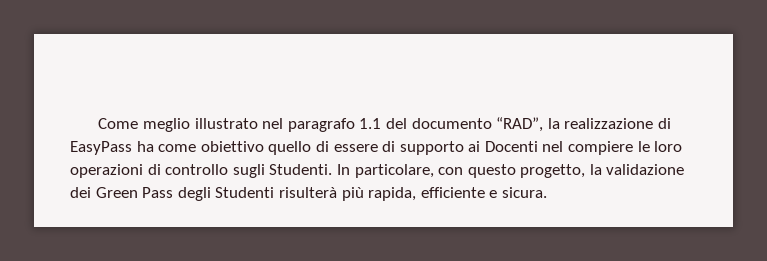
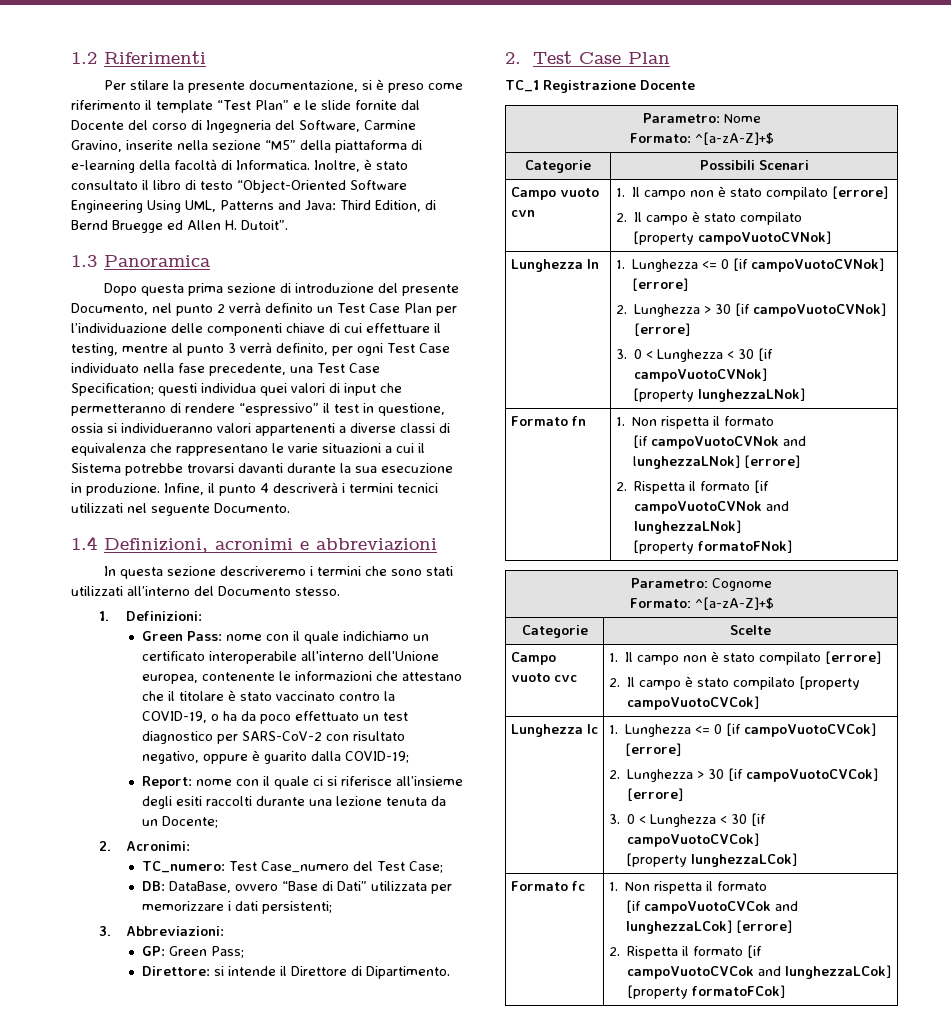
- Come meglio illustrato nel paragrafo 1.1 del documento “RAD”, la realizzazione di EasyPass ha come obiettivo quello di essere di supporto ai Docenti nel compiere le loro operazioni di controllo sugli Studenti. In particolare, con questo progetto, la validazione dei Green Pass degli Studenti risulterà più rapida, efficiente e sicura.
+ 1.2 Riferimenti
+ Per stilare la presente documentazione, si è preso come riferimento il template “Test Plan” e le slide fornite dal Docente del corso di Ingegneria del Software, Carmine Gravino, inserite nella sezione “M5” della piattaforma di e-learning della facoltà di Informatica. Inoltre, è stato consultato il libro di testo “Object-Oriented Software Engineering Using UML, Patterns and Java: Third Edition, di Bernd Bruegge ed Allen H. Dutoit”.
+ 1.3 Panoramica
+ Dopo questa prima sezione di introduzione del presente Documento, nel punto 2 verrà definito un Test Case Plan per l’individuazione delle componenti chiave di cui effettuare il testing, mentre al punto 3 verrà definito, per ogni Test Case individuato nella fase precedente, una Test Case Specification; questi individua quei valori di input che permetteranno di rendere “espressivo” il test in questione, ossia si individueranno valori appartenenti a diverse classi di equivalenza che rappresentano le varie situazioni a cui il Sistema potrebbe trovarsi davanti durante la sua esecuzione in produzione. Infine, il punto 4 descriverà i termini tecnici utilizzati nel seguente Documento.
+ 1.4 Definizioni, acronimi e abbreviazioni
+ In questa sezione descriveremo i termini che sono stati utilizzati all’interno del Documento stesso.
+ 1. Definizioni:
+ Green Pass: nome con il quale indichiamo un certificato interoperabile all'interno dell'Unione europea, contenente le informazioni che attestano che il titolare è stato vaccinato contro la COVID-19, o ha da poco effettuato un test diagnostico per SARS-CoV-2 con risultato negativo, oppure è guarito dalla COVID-19;
+ Report: nome con il quale ci si riferisce all’insieme degli esiti raccolti durante una lezione tenuta da un Docente;
+ 2. Acronimi:
+ TC_numero: Test Case_numero del Test Case;
+ DB: DataBase, ovvero “Base di Dati” utilizzata per memorizzare i dati persistenti;
+ 3. Abbreviazioni:
+ GP: Green Pass;
+ Direttore: si intende il Direttore di Dipartimento.
+ 2. Test Case Plan
+ TC_1 Registrazione Docente
+ Parametro: Nome
+ Formato: ^[a-zA-Z]+$
+ Categorie | Possibili Scenari
+ Campo vuoto cvn | 1. Il campo non è stato compilato [errore]
+ 2. Il campo è stato compilato
+ [property campoVuotoCVNok]
+ Lunghezza ln | 1. Lunghezza <= 0 [if campoVuotoCVNok] [errore]
+ 2. Lunghezza > 30 [if campoVuotoCVNok] [errore]
+ 3. 0 < Lunghezza < 30 [if campoVuotoCVNok]
+ [property lunghezzaLNok]
+ Formato fn | 1. Non rispetta il formato
+ [if campoVuotoCVNok and lunghezzaLNok] [errore]
+ 2. Rispetta il formato [if campoVuotoCVNok and lunghezzaLNok]
+ [property formatoFNok]
+ Parametro: Cognome
+ Formato: ^[a-zA-Z]+$
+ Categorie | Scelte
+ Campo vuoto cvc | 1. Il campo non è stato compilato [errore]
+ 2. Il campo è stato compilato [property campoVuotoCVCok]
+ Lunghezza lc | 1. Lunghezza <= 0 [if campoVuotoCVCok] [errore]
+ 2. Lunghezza > 30 [if campoVuotoCVCok] [errore]
+ 3. 0 < Lunghezza < 30 [if campoVuotoCVCok]
+ [property lunghezzaLCok]
+ Formato fc | 1. Non rispetta il formato
+ [if campoVuotoCVCok and lunghezzaLCok] [errore]
+ 2. Rispetta il formato [if campoVuotoCVCok and lunghezzaLCok] [property formatoFCok]

